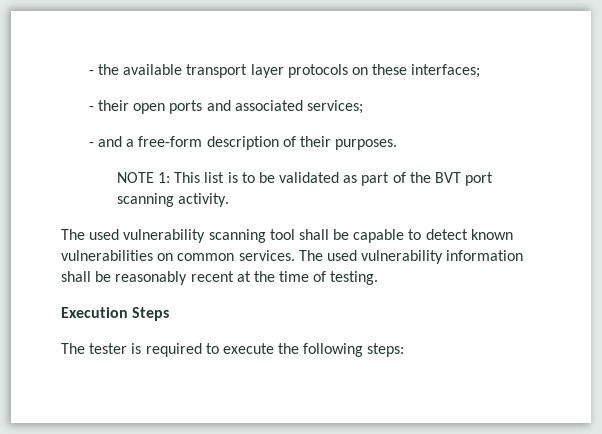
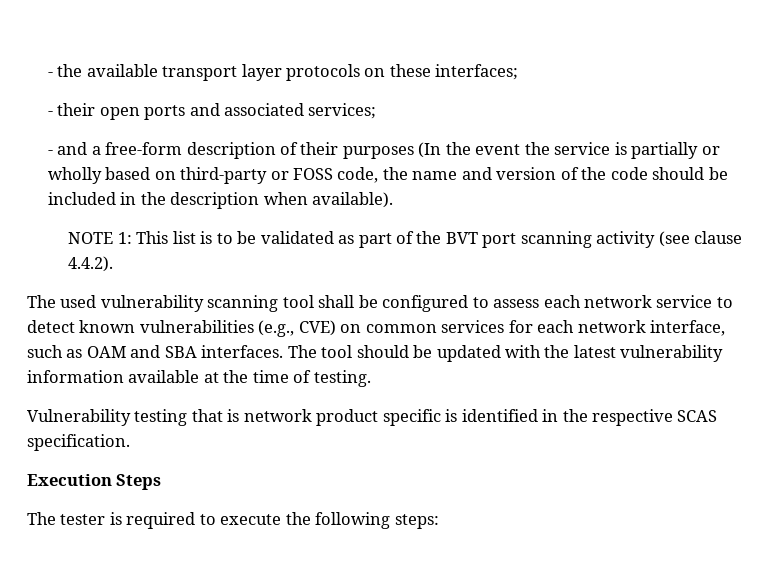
- - and a free-form description of their purposes.
+ - and a free-form description of their purposes (In the event the service is partially or wholly based on third-party or FOSS code, the name and version of the code should be included in the description when available).
- NOTE 1: This list is to be validated as part of the BVT port scanning activity.
+ NOTE 1: This list is to be validated as part of the BVT port scanning activity (see clause 4.4.2).
- The used vulnerability scanning tool shall be capable to detect known vulnerabilities on common services. The used vulnerability information shall be reasonably recent at the time of testing.
+ The used vulnerability scanning tool shall be configured to assess each network service to detect known vulnerabilities (e.g., CVE) on common services for each network interface, such as OAM and SBA interfaces. The tool should be updated with the latest vulnerability information available at the time of testing.
+ Vulnerability testing that is network product specific is identified in the respective SCAS specification.

